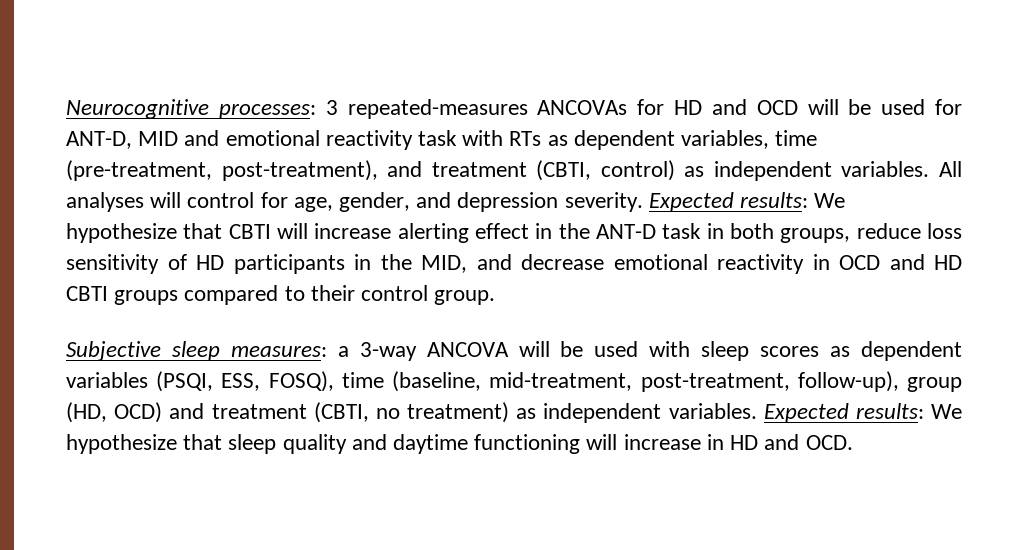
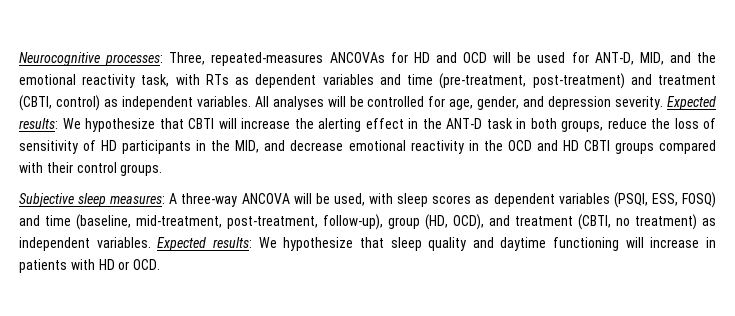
- Neurocognitive processes: 3 repeated-measures ANCOVAs for HD and OCD will be used for ANT-D, MID and emotional reactivity task with RTs as dependent variables, time (pre-treatment, post-treatment), and treatment (CBTI, control) as independent variables.
+ Neurocognitive processes: Three, repeated-measures ANCOVAs for HD and OCD will be used for ANT-D, MID, and the emotional reactivity task, with RTs as dependent variables and time (pre-treatment, post-treatment) and treatment (CBTI, control) as independent variables.
- All analyses will control for age, gender, and depression severity.
+ All analyses will be controlled for age, gender, and depression severity.
- Expected results: We hypothesize that CBTI will increase alerting effect in the ANT-D task in both groups, reduce loss sensitivity of HD participants in the MID, and decrease emotional reactivity in OCD and HD CBTI groups compared to their control group.
+ Expected results: We hypothesize that CBTI will increase the alerting effect in the ANT-D task in both groups, reduce the loss of sensitivity of HD participants in the MID, and decrease emotional reactivity in the OCD and HD CBTI groups compared with their control groups.
- Subjective sleep measures: a 3-way ANCOVA will be used with sleep scores as dependent variables (PSQI, ESS, FOSQ), time (baseline, mid-treatment, post-treatment, follow-up), group (HD, OCD) and treatment (CBTI, no treatment) as independent variables.
+ Subjective sleep measures: A three-way ANCOVA will be used, with sleep scores as dependent variables (PSQI, ESS, FOSQ) and time (baseline, mid-treatment, post-treatment, follow-up), group (HD, OCD), and treatment (CBTI, no treatment) as independent variables.
- Expected results: We hypothesize that sleep quality and daytime functioning will increase in HD and OCD.
+ Expected results: We hypothesize that sleep quality and daytime functioning will increase in patients with HD or OCD.

